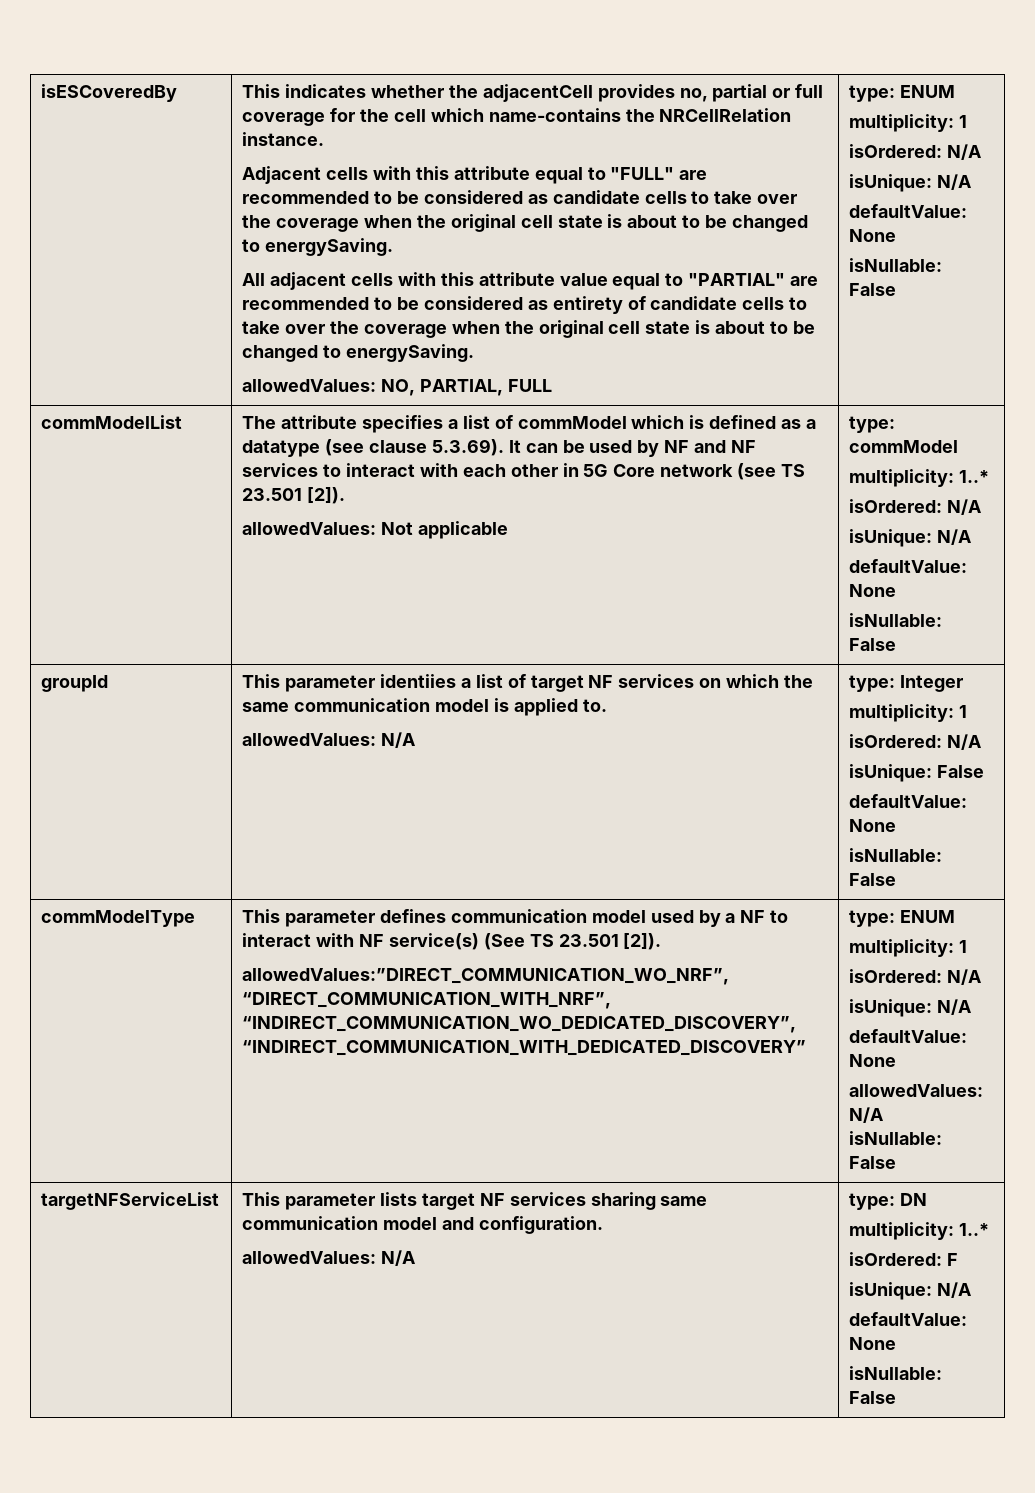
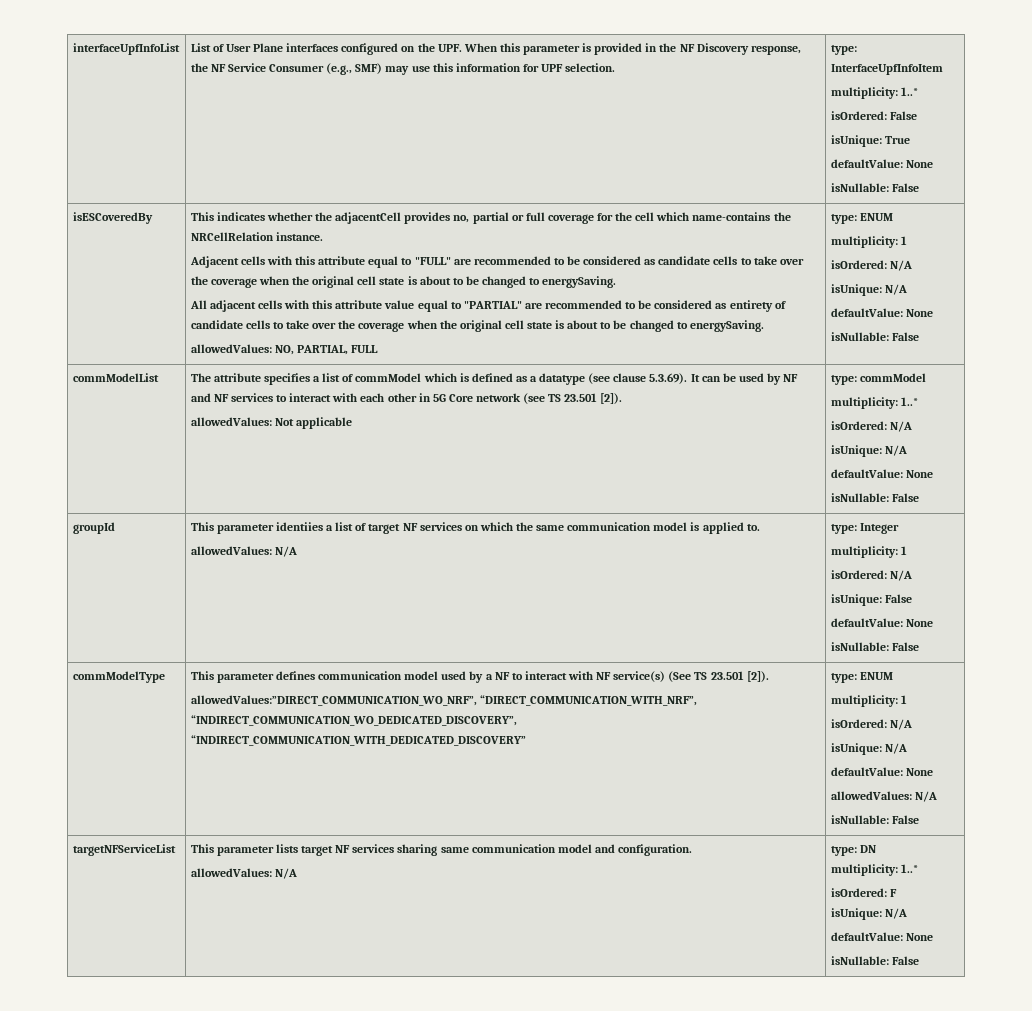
+ interfaceUpfInfoList | List of User Plane interfaces configured on the UPF. When this parameter is provided in the NF Discovery response, the NF Service Consumer (e.g., SMF) may use this information for UPF selection. | type: InterfaceUpfInfoItem
+ multiplicity: 1..*
+ isOrdered: False
+ isUnique: True
+ defaultValue: None
+ isNullable: False

